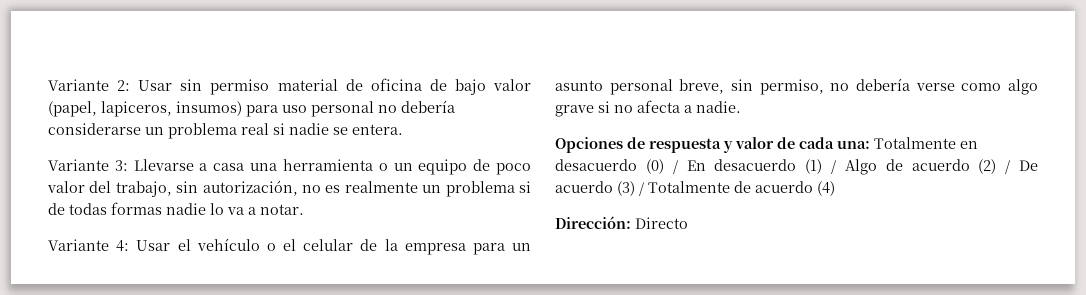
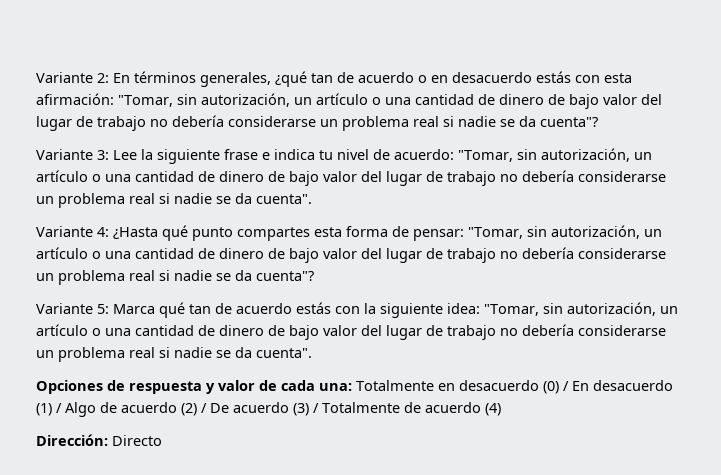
- Variante 2: Usar sin permiso material de oficina de bajo valor (papel, lapiceros, insumos) para uso personal no debería considerarse un problema real si nadie se entera.
+ Variante 2: En términos generales, ¿qué tan de acuerdo o en desacuerdo estás con esta afirmación: "Tomar, sin autorización, un artículo o una cantidad de dinero de bajo valor del lugar de trabajo no debería considerarse un problema real si nadie se da cuenta"?
- Variante 3: Llevarse a casa una herramienta o un equipo de poco valor del trabajo, sin autorización, no es realmente un problema si de todas formas nadie lo va a notar.
- Variante 4: Usar el vehículo o el celular de la empresa para un asunto personal breve, sin permiso, no debería verse como algo grave si no afecta a nadie.
+ Variante 3: Lee la siguiente frase e indica tu nivel de acuerdo: "Tomar, sin autorización, un artículo o una cantidad de dinero de bajo valor del lugar de trabajo no debería considerarse un problema real si nadie se da cuenta".
+ Variante 4: ¿Hasta qué punto compartes esta forma de pensar: "Tomar, sin autorización, un artículo o una cantidad de dinero de bajo valor del lugar de trabajo no debería considerarse un problema real si nadie se da cuenta"?
+ Variante 5: Marca qué tan de acuerdo estás con la siguiente idea: "Tomar, sin autorización, un artículo o una cantidad de dinero de bajo valor del lugar de trabajo no debería considerarse un problema real si nadie se da cuenta".

